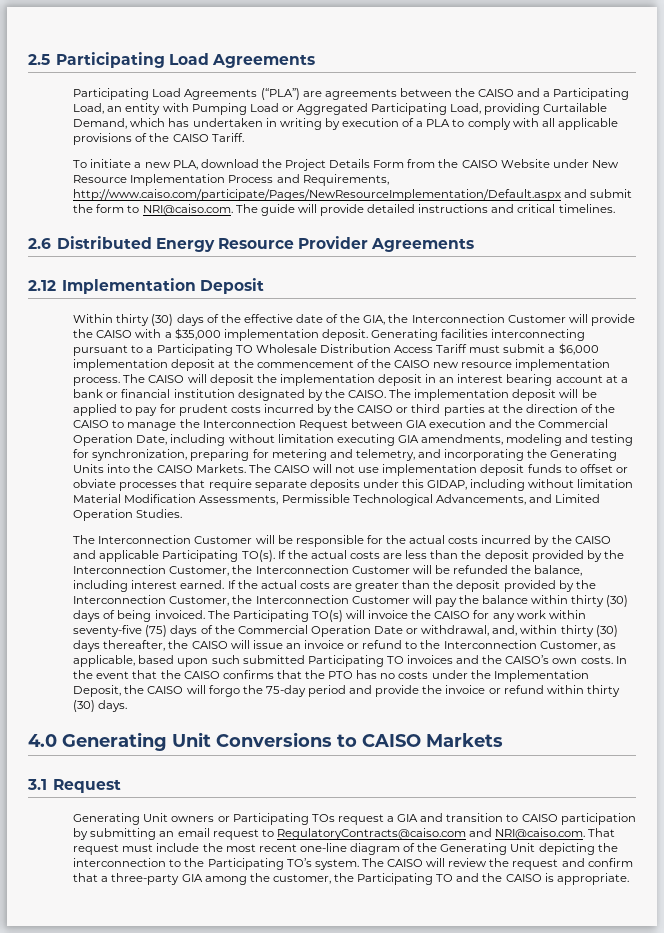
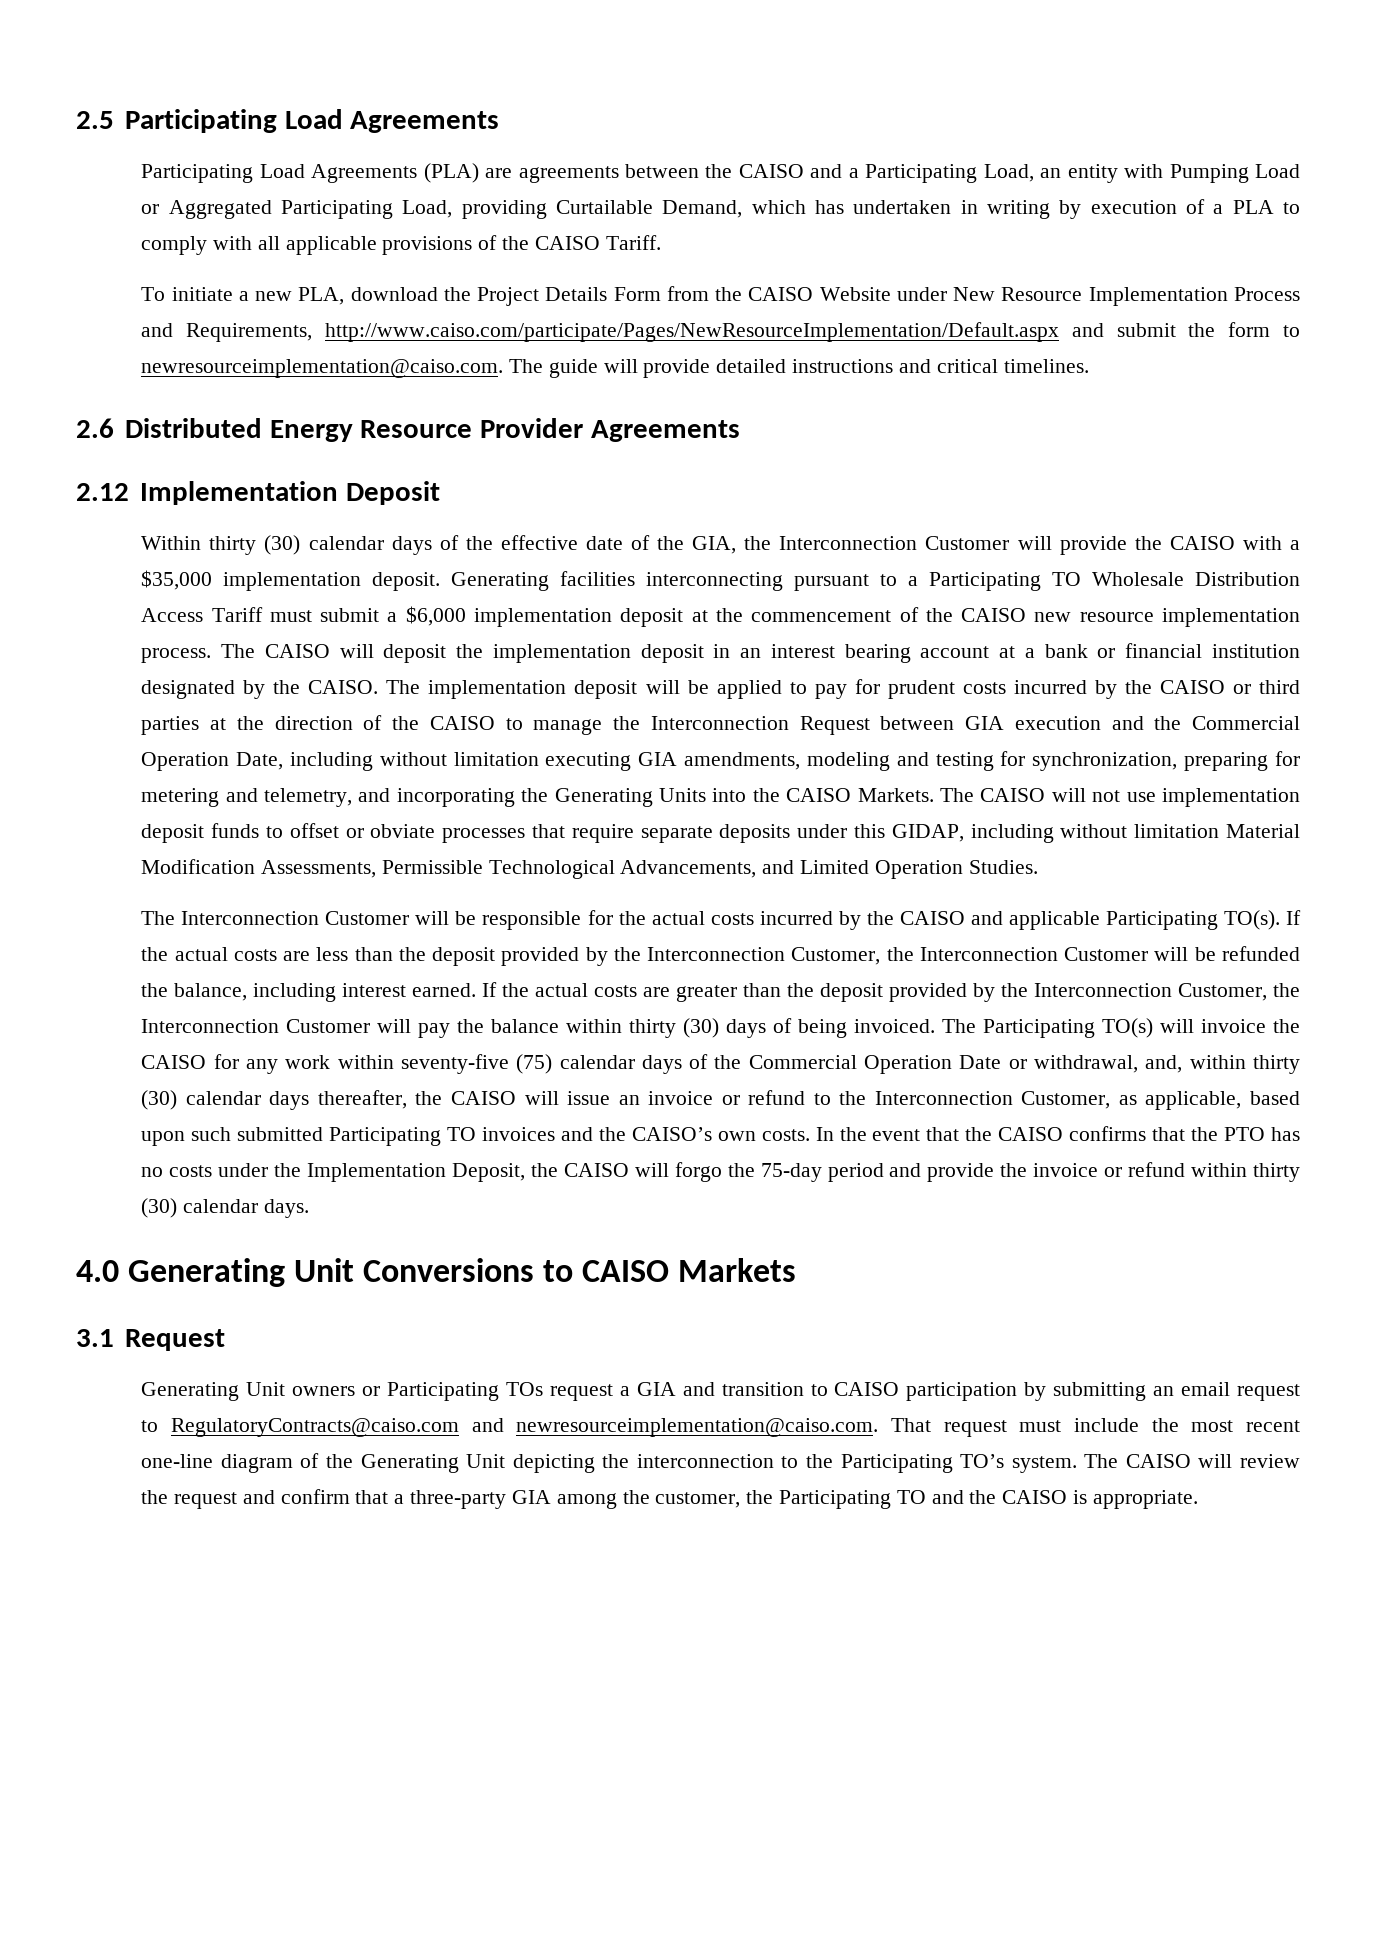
- Participating Load Agreements (“PLA”) are agreements between the CAISO and a Participating Load, an entity with Pumping Load or Aggregated Participating Load, providing Curtailable Demand, which has undertaken in writing by execution of a PLA to comply with all applicable provisions of the CAISO Tariff.
+ Participating Load Agreements (PLA) are agreements between the CAISO and a Participating Load, an entity with Pumping Load or Aggregated Participating Load, providing Curtailable Demand, which has undertaken in writing by execution of a PLA to comply with all applicable provisions of the CAISO Tariff.
- To initiate a new PLA, download the Project Details Form from the CAISO Website under New Resource Implementation Process and Requirements, http://www.caiso.com/participate/Pages/NewResourceImplementation/Default.aspx and submit the form to NRI@caiso.com. The guide will provide detailed instructions and critical timelines.
+ To initiate a new PLA, download the Project Details Form from the CAISO Website under New Resource Implementation Process and Requirements, http://www.caiso.com/participate/Pages/NewResourceImplementation/Default.aspx and submit the form to newresourceimplementation@caiso.com. The guide will provide detailed instructions and critical timelines.
- Within thirty (30) days of the effective date of the GIA, the Interconnection Customer will provide the CAISO with a $35,000 implementation deposit.
+ Within thirty (30) calendar days of the effective date of the GIA, the Interconnection Customer will provide the CAISO with a $35,000 implementation deposit.
- The Participating TO(s) will invoice the CAISO for any work within seventy-five (75) days of the Commercial Operation Date or withdrawal, and, within thirty (30) days thereafter, the CAISO will issue an invoice or refund to the Interconnection Customer, as applicable, based upon such submitted Participating TO invoices and the CAISO’s own costs.
+ The Participating TO(s) will invoice the CAISO for any work within seventy-five (75) calendar days of the Commercial Operation Date or withdrawal, and, within thirty (30) calendar days thereafter, the CAISO will issue an invoice or refund to the Interconnection Customer, as applicable, based upon such submitted Participating TO invoices and the CAISO’s own costs.
- In the event that the CAISO confirms that the PTO has no costs under the Implementation Deposit, the CAISO will forgo the 75-day period and provide the invoice or refund within thirty (30) days.
+ In the event that the CAISO confirms that the PTO has no costs under the Implementation Deposit, the CAISO will forgo the 75-day period and provide the invoice or refund within thirty (30) calendar days.
- Generating Unit owners or Participating TOs request a GIA and transition to CAISO participation by submitting an email request to RegulatoryContracts@caiso.com and NRI@caiso.com. That request must include the most recent one-line diagram of the Generating Unit depicting the interconnection to the Participating TO’s system.
+ Generating Unit owners or Participating TOs request a GIA and transition to CAISO participation by submitting an email request to RegulatoryContracts@caiso.com and newresourceimplementation@caiso.com. That request must include the most recent one-line diagram of the Generating Unit depicting the interconnection to the Participating TO’s system.

